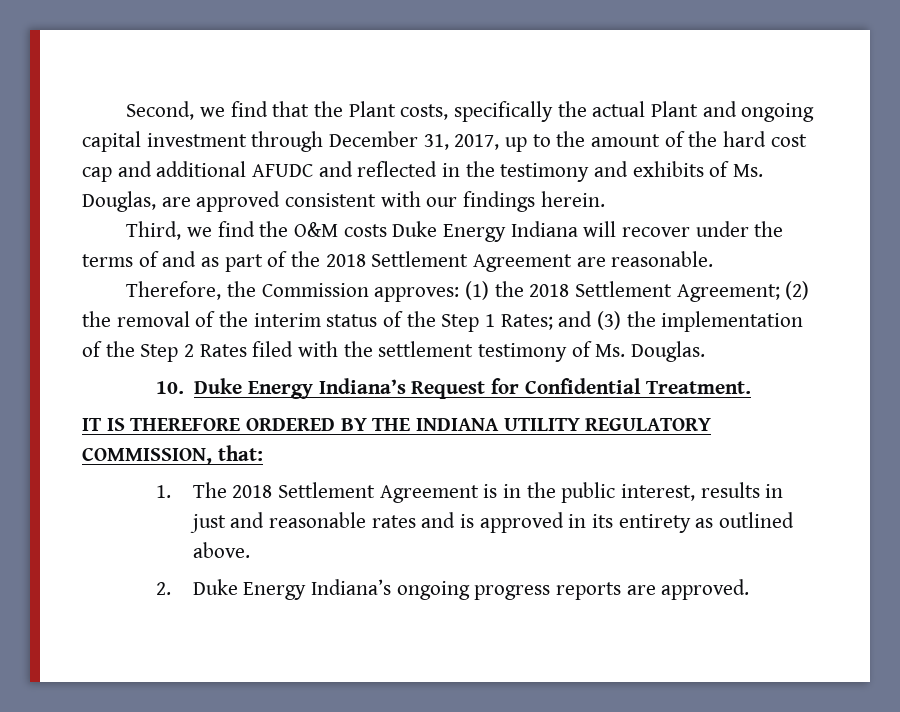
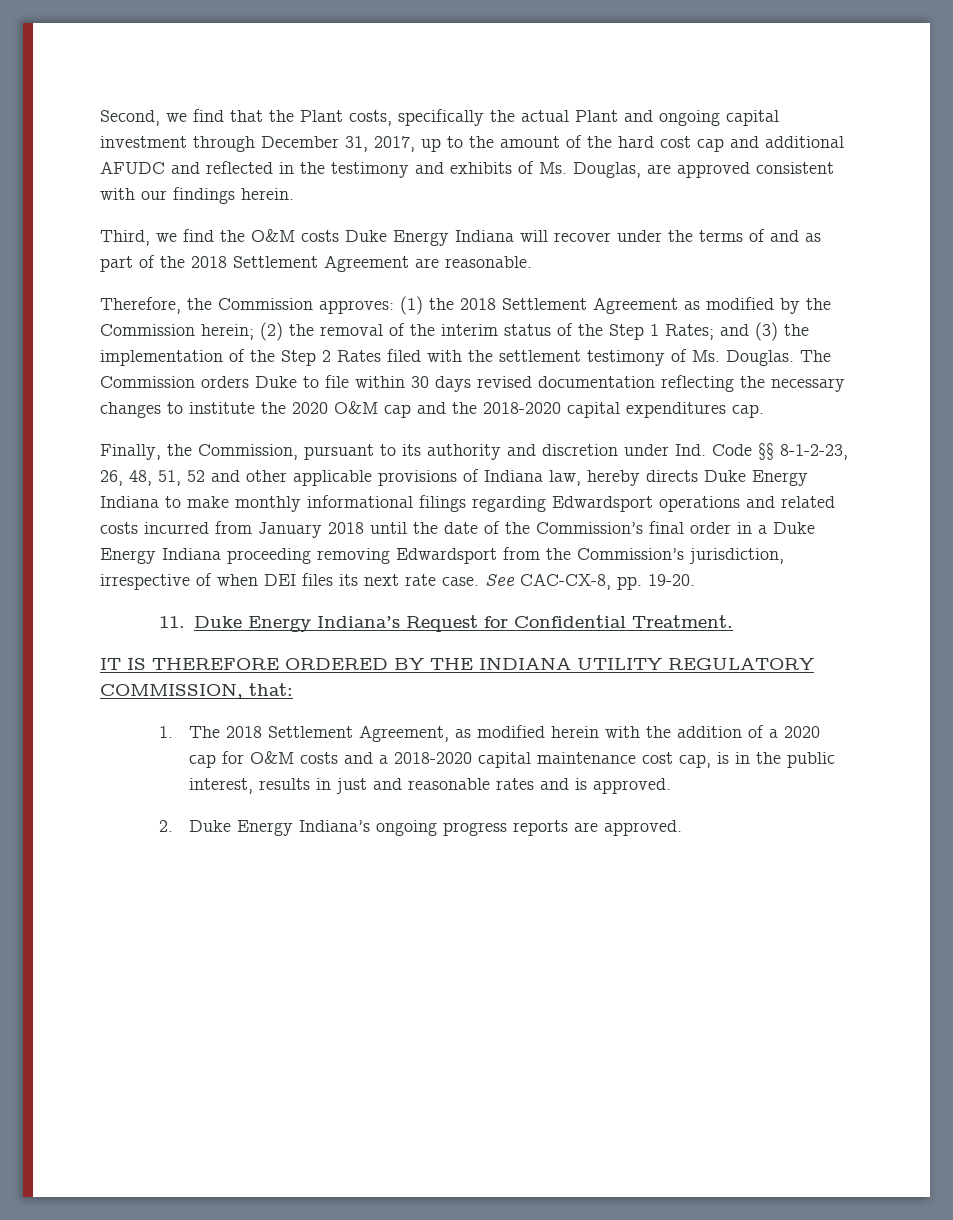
- Therefore, the Commission approves: (1) the 2018 Settlement Agreement; (2) the removal of the interim status of the Step 1 Rates; and (3) the implementation of the Step 2 Rates filed with the settlement testimony of Ms. Douglas.
- 10. Duke Energy Indiana’s Request for Confidential Treatment.
+ Therefore, the Commission approves: (1) the 2018 Settlement Agreement as modified by the Commission herein; (2) the removal of the interim status of the Step 1 Rates; and (3) the implementation of the Step 2 Rates filed with the settlement testimony of Ms. Douglas. The Commission orders Duke to file within 30 days revised documentation reflecting the necessary changes to institute the 2020 O&M cap and the 2018-2020 capital expenditures cap.
+ Finally, the Commission, pursuant to its authority and discretion under Ind. Code §§ 8-1-2-23, 26, 48, 51, 52 and other applicable provisions of Indiana law, hereby directs Duke Energy Indiana to make monthly informational filings regarding Edwardsport operations and related costs incurred from January 2018 until the date of the Commission’s final order in a Duke Energy Indiana proceeding removing Edwardsport from the Commission’s jurisdiction, irrespective of when DEI files its next rate case. See CAC-CX-8, pp. 19-20.
+ 11. Duke Energy Indiana’s Request for Confidential Treatment.
- 1. The 2018 Settlement Agreement is in the public interest, results in just and reasonable rates and is approved in its entirety as outlined above.
+ 1. The 2018 Settlement Agreement, as modified herein with the addition of a 2020 cap for O&M costs and a 2018-2020 capital maintenance cost cap, is in the public interest, results in just and reasonable rates and is approved.

